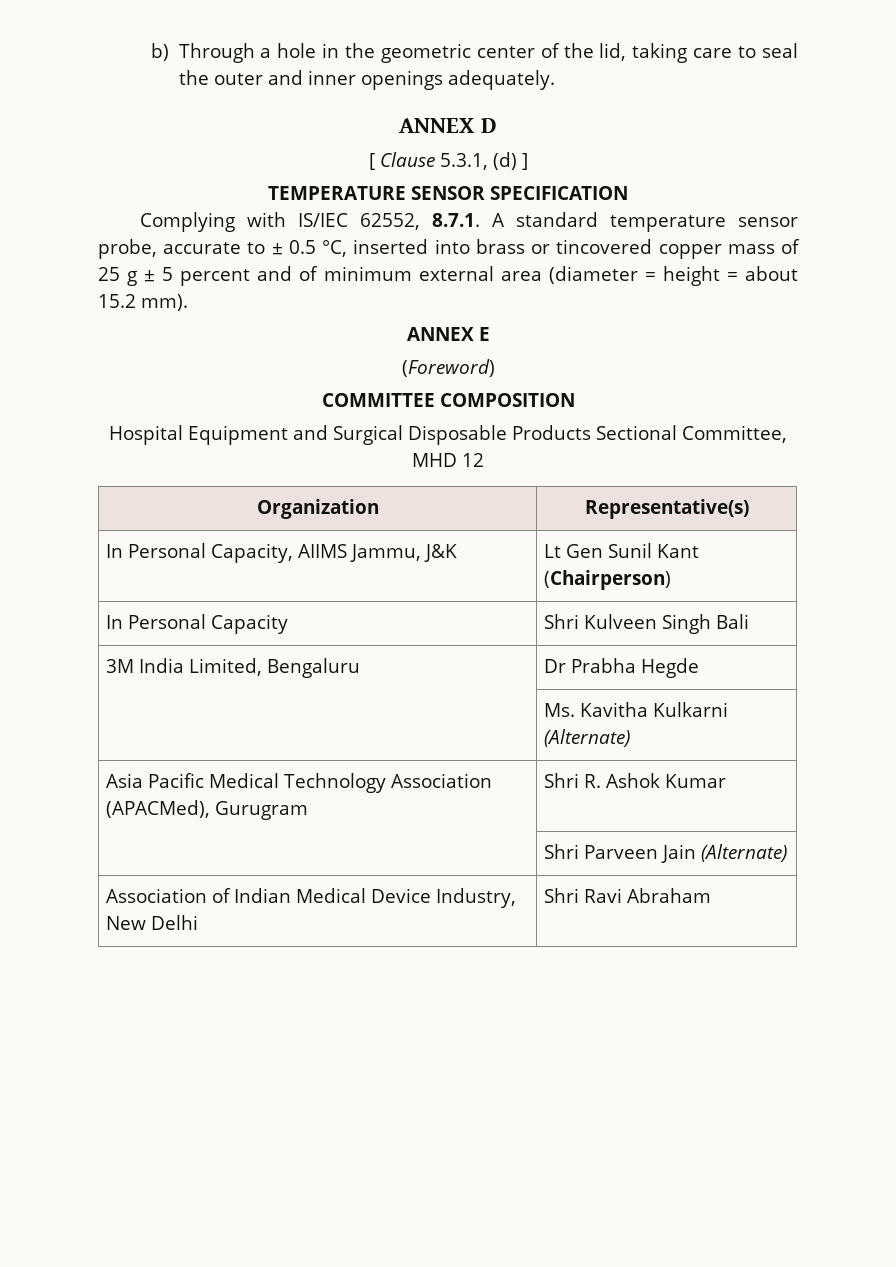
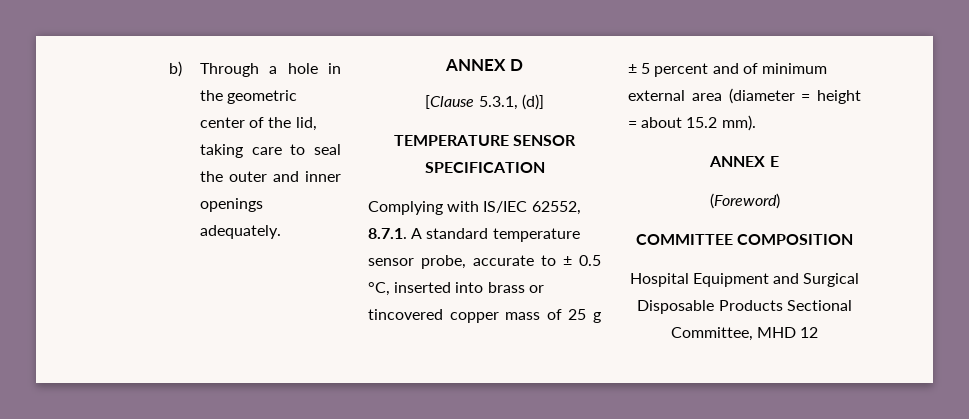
- [ Clause 5.3.1, (d) ]
+ [Clause 5.3.1, (d)]
- Organization | Representative(s)
- In Personal Capacity, AIIMS Jammu, J&K | Lt Gen Sunil Kant (Chairperson)
- In Personal Capacity | Shri Kulveen Singh Bali
- 3M India Limited, Bengaluru | Dr Prabha Hegde
- | Ms. Kavitha Kulkarni (Alternate)
- Asia Pacific Medical Technology Association (APACMed), Gurugram | Shri R. Ashok Kumar
- | Shri Parveen Jain (Alternate)
- Association of Indian Medical Device Industry, New Delhi | Shri Ravi Abraham

